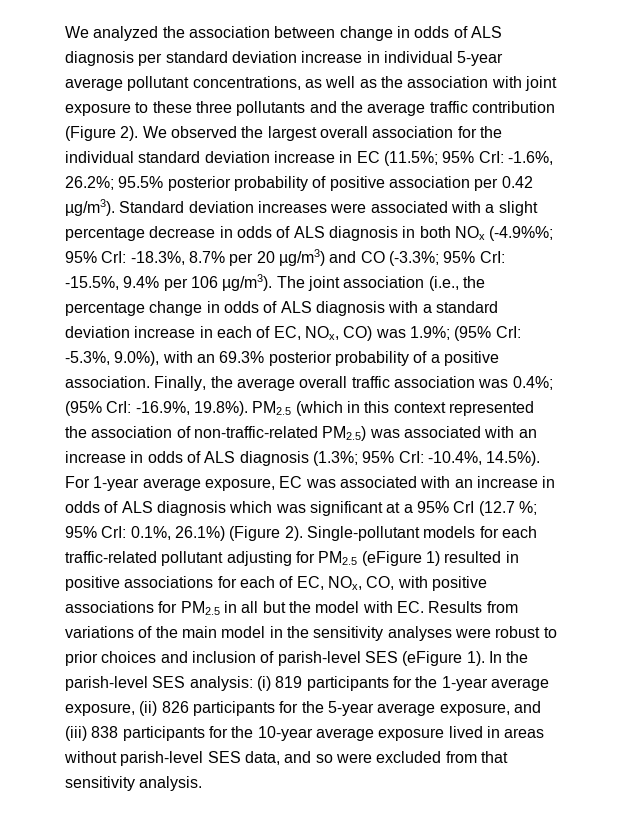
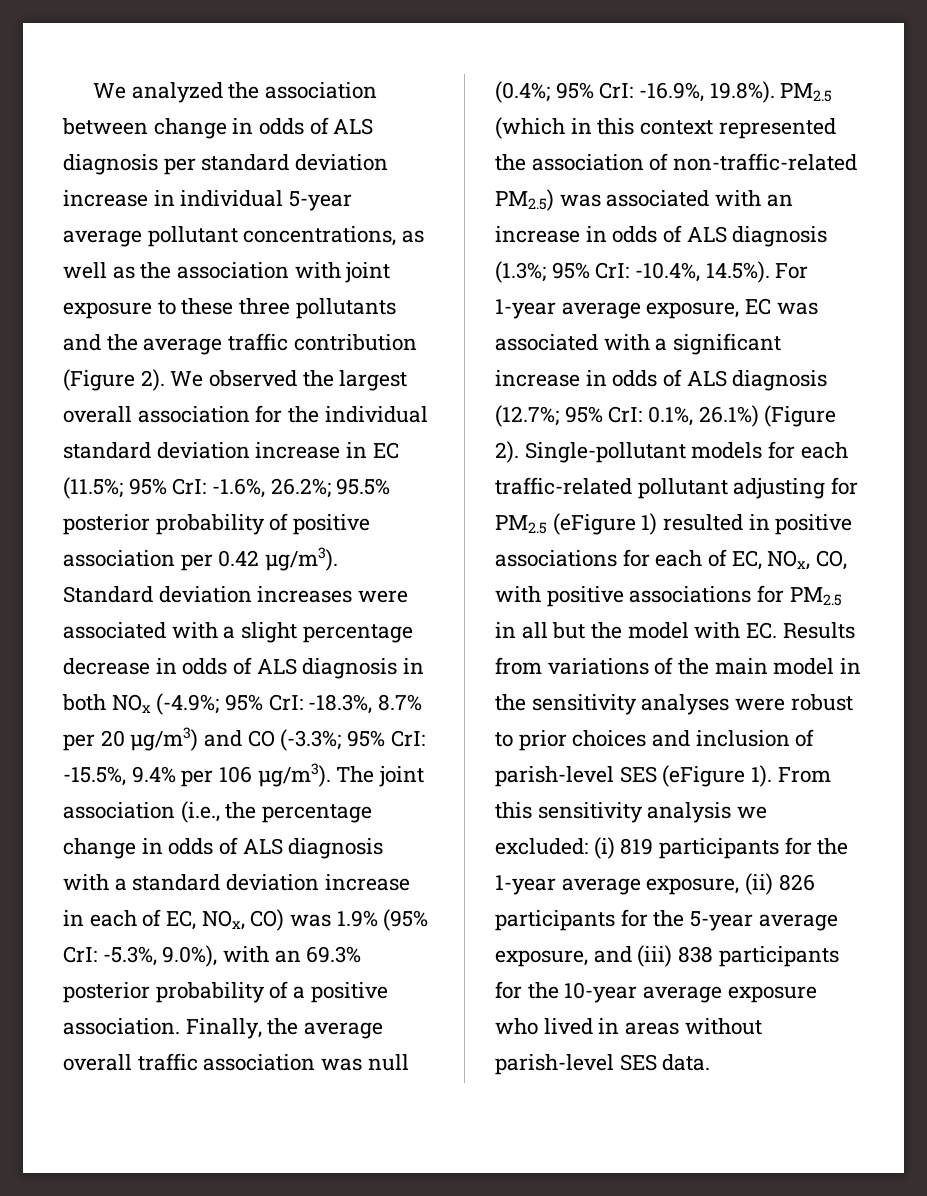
- Standard deviation increases were associated with a slight percentage decrease in odds of ALS diagnosis in both NOx (-4.9%%; 95% CrI: -18.3%, 8.7% per 20 µg/m3) and CO (-3.3%; 95% CrI: -15.5%, 9.4% per 106 µg/m3).
+ Standard deviation increases were associated with a slight percentage decrease in odds of ALS diagnosis in both NOx (-4.9%; 95% CrI: -18.3%, 8.7% per 20 µg/m3) and CO (-3.3%; 95% CrI: -15.5%, 9.4% per 106 µg/m3).
- The joint association (i.e., the percentage change in odds of ALS diagnosis with a standard deviation increase in each of EC, NOx, CO) was 1.9%; (95% CrI: -5.3%, 9.0%), with an 69.3% posterior probability of a positive association.
+ The joint association (i.e., the percentage change in odds of ALS diagnosis with a standard deviation increase in each of EC, NOx, CO) was 1.9% (95% CrI: -5.3%, 9.0%), with an 69.3% posterior probability of a positive association.
- Finally, the average overall traffic association was 0.4%; (95% CrI: -16.9%, 19.8%). PM2.5 (which in this context represented the association of non-traffic-related PM2.5) was associated with an increase in odds of ALS diagnosis (1.3%; 95% CrI: -10.4%, 14.5%). For 1-year average exposure, EC was associated with an increase in odds of ALS diagnosis which was significant at a 95% CrI (12.7 %; 95% CrI: 0.1%, 26.1%) (Figure 2).
+ Finally, the average overall traffic association was null (0.4%; 95% CrI: -16.9%, 19.8%). PM2.5 (which in this context represented the association of non-traffic-related PM2.5) was associated with an increase in odds of ALS diagnosis (1.3%; 95% CrI: -10.4%, 14.5%). For 1-year average exposure, EC was associated with a significant increase in odds of ALS diagnosis (12.7%; 95% CrI: 0.1%, 26.1%) (Figure 2).
- In the parish-level SES analysis: (i) 819 participants for the 1-year average exposure, (ii) 826 participants for the 5-year average exposure, and (iii) 838 participants for the 10-year average exposure lived in areas without parish-level SES data, and so were excluded from that sensitivity analysis.
+ From this sensitivity analysis we excluded: (i) 819 participants for the 1-year average exposure, (ii) 826 participants for the 5-year average exposure, and (iii) 838 participants for the 10-year average exposure who lived in areas without parish-level SES data.

